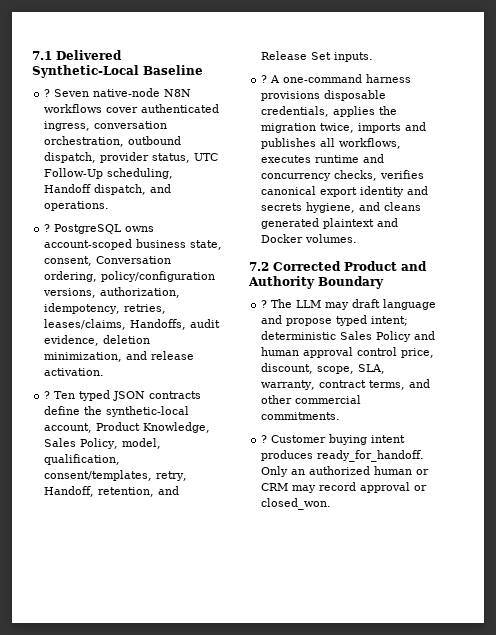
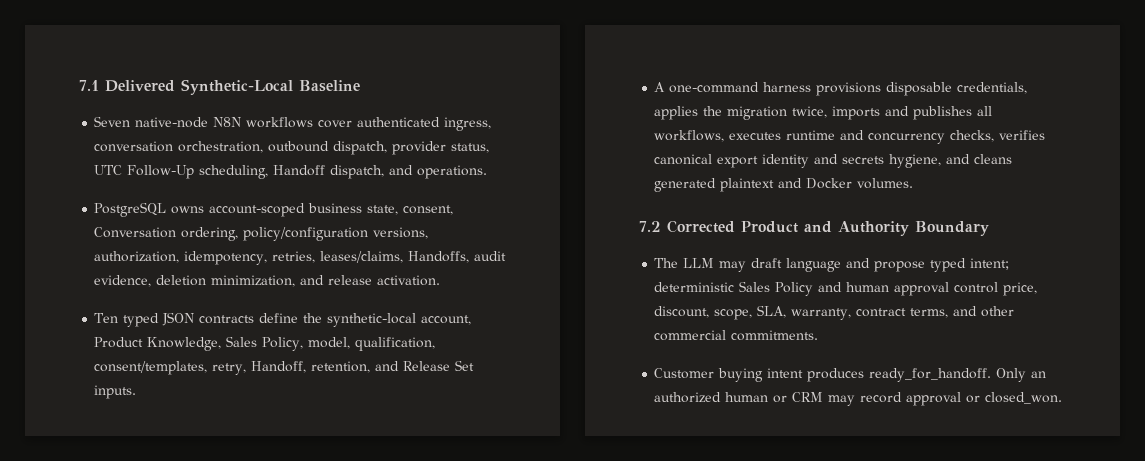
  7.1 Delivered Synthetic-Local Baseline
- ? Seven native-node N8N workflows cover authenticated ingress, conversation orchestration, outbound dispatch, provider status, UTC Follow-Up scheduling, Handoff dispatch, and operations.
- ? PostgreSQL owns account-scoped business state, consent, Conversation ordering, policy/configuration versions, authorization, idempotency, retries, leases/claims, Handoffs, audit evidence, deletion minimization, and release activation.
- ? Ten typed JSON contracts define the synthetic-local account, Product Knowledge, Sales Policy, model, qualification, consent/templates, retry, Handoff, retention, and Release Set inputs.
- ? A one-command harness provisions disposable credentials, applies the migration twice, imports and publishes all workflows, executes runtime and concurrency checks, verifies canonical export identity and secrets hygiene, and cleans generated plaintext and Docker volumes.
+ Seven native-node N8N workflows cover authenticated ingress, conversation orchestration, outbound dispatch, provider status, UTC Follow-Up scheduling, Handoff dispatch, and operations.
+ PostgreSQL owns account-scoped business state, consent, Conversation ordering, policy/configuration versions, authorization, idempotency, retries, leases/claims, Handoffs, audit evidence, deletion minimization, and release activation.
+ Ten typed JSON contracts define the synthetic-local account, Product Knowledge, Sales Policy, model, qualification, consent/templates, retry, Handoff, retention, and Release Set inputs.
+ A one-command harness provisions disposable credentials, applies the migration twice, imports and publishes all workflows, executes runtime and concurrency checks, verifies canonical export identity and secrets hygiene, and cleans generated plaintext and Docker volumes.
  7.2 Corrected Product and Authority Boundary
- ? The LLM may draft language and propose typed intent; deterministic Sales Policy and human approval control price, discount, scope, SLA, warranty, contract terms, and other commercial commitments.
- ? Customer buying intent produces ready_for_handoff.
+ The LLM may draft language and propose typed intent; deterministic Sales Policy and human approval control price, discount, scope, SLA, warranty, contract terms, and other commercial commitments.
+ Customer buying intent produces ready_for_handoff.

